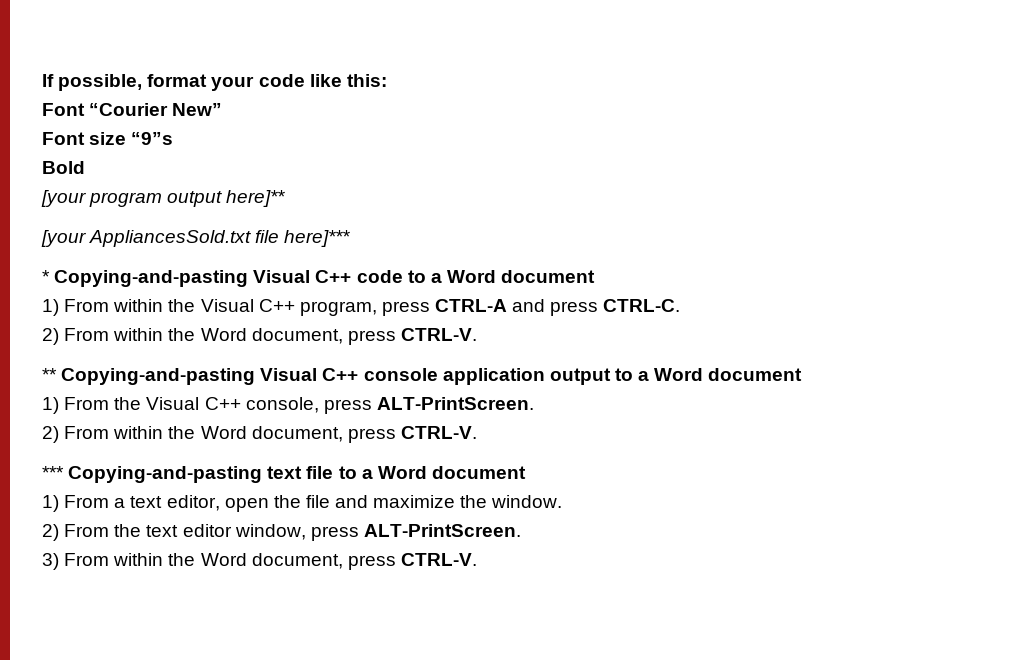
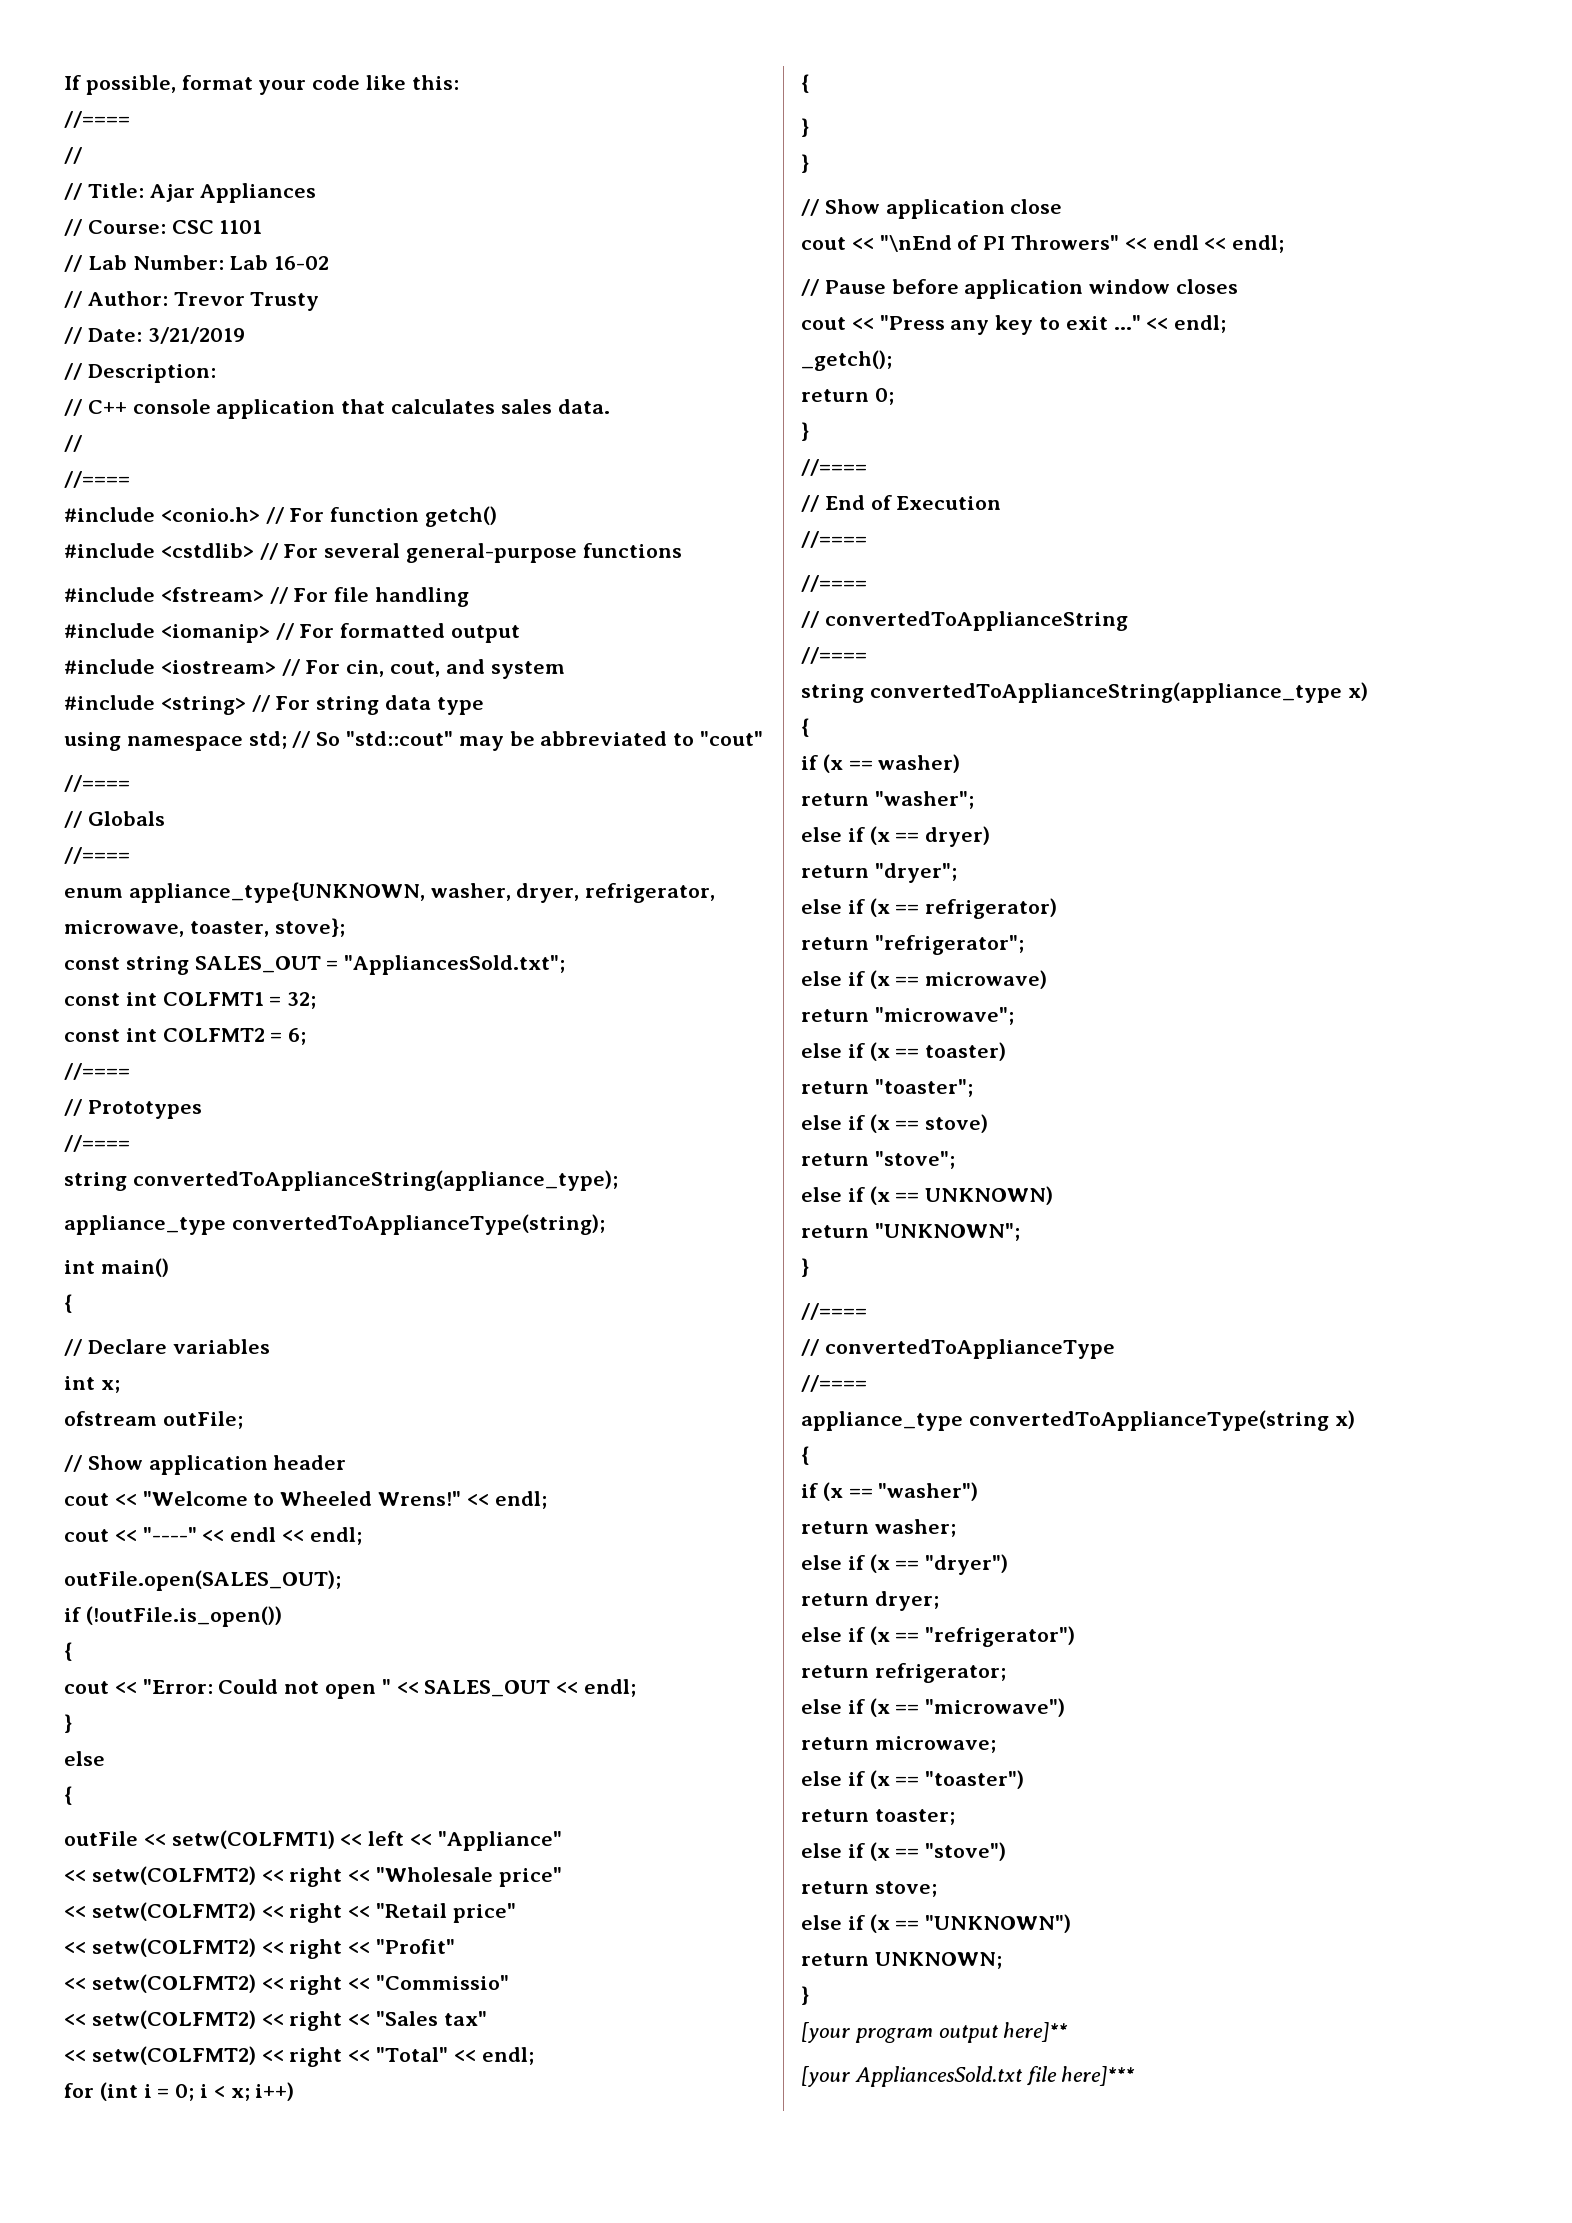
  If possible, format your code like this:
- Font “Courier New”
- Font size “9”s
- Bold
+ //====
+ //
+ // Title: Ajar Appliances
+ // Course: CSC 1101
+ // Lab Number: Lab 16-02
+ // Author: Trevor Trusty
+ // Date: 3/21/2019
+ // Description:
+ // C++ console application that calculates sales data.
+ //
+ //====
+ #include <conio.h> // For function getch()
+ #include <cstdlib> // For several general-purpose functions
+ #include <fstream> // For file handling
+ #include <iomanip> // For formatted output
+ #include <iostream> // For cin, cout, and system
+ #include <string> // For string data type
+ using namespace std; // So "std::cout" may be abbreviated to "cout"
+ //====
+ // Globals
+ //====
+ enum appliance_type{UNKNOWN, washer, dryer, refrigerator, microwave, toaster, stove};
+ const string SALES_OUT = "AppliancesSold.txt";
+ const int COLFMT1 = 32;
+ const int COLFMT2 = 6;
+ //====
+ // Prototypes
+ //====
+ string convertedToApplianceString(appliance_type);
+ appliance_type convertedToApplianceType(string);
+ int main()
+ {
+ // Declare variables
+ int x;
+ ofstream outFile;
+ // Show application header
+ cout << "Welcome to Wheeled Wrens!" << endl;
+ cout << "----" << endl << endl;
+ outFile.open(SALES_OUT);
+ if (!outFile.is_open())
+ {
+ cout << "Error: Could not open " << SALES_OUT << endl;
+ }
+ else
+ {
+ outFile << setw(COLFMT1) << left << "Appliance"
+ << setw(COLFMT2) << right << "Wholesale price"
+ << setw(COLFMT2) << right << "Retail price"
+ << setw(COLFMT2) << right << "Profit"
+ << setw(COLFMT2) << right << "Commissio"
+ << setw(COLFMT2) << right << "Sales tax"
+ << setw(COLFMT2) << right << "Total" << endl;
+ for (int i = 0; i < x; i++)
+ {
+ }
+ }
+ // Show application close
+ cout << "\nEnd of PI Throwers" << endl << endl;
+ // Pause before application window closes
+ cout << "Press any key to exit ..." << endl;
+ _getch();
+ return 0;
+ }
+ //====
+ // End of Execution
+ //====
+ //====
+ // convertedToApplianceString
+ //====
+ string convertedToApplianceString(appliance_type x)
+ {
+ if (x == washer)
+ return "washer";
+ else if (x == dryer)
+ return "dryer";
+ else if (x == refrigerator)
+ return "refrigerator";
+ else if (x == microwave)
+ return "microwave";
+ else if (x == toaster)
+ return "toaster";
+ else if (x == stove)
+ return "stove";
+ else if (x == UNKNOWN)
+ return "UNKNOWN";
+ }
+ //====
+ // convertedToApplianceType
+ //====
+ appliance_type convertedToApplianceType(string x)
+ {
+ if (x == "washer")
+ return washer;
+ else if (x == "dryer")
+ return dryer;
+ else if (x == "refrigerator")
+ return refrigerator;
+ else if (x == "microwave")
+ return microwave;
+ else if (x == "toaster")
+ return toaster;
+ else if (x == "stove")
+ return stove;
+ else if (x == "UNKNOWN")
+ return UNKNOWN;
+ }
- * Copying-and-pasting Visual C++ code to a Word document
- 1) From within the Visual C++ program, press CTRL-A and press CTRL-C.
- 2) From within the Word document, press CTRL-V.
- ** Copying-and-pasting Visual C++ console application output to a Word document
- 1) From the Visual C++ console, press ALT-PrintScreen.
- 2) From within the Word document, press CTRL-V.
- *** Copying-and-pasting text file to a Word document
- 1) From a text editor, open the file and maximize the window.
- 2) From the text editor window, press ALT-PrintScreen.
- 3) From within the Word document, press CTRL-V.

